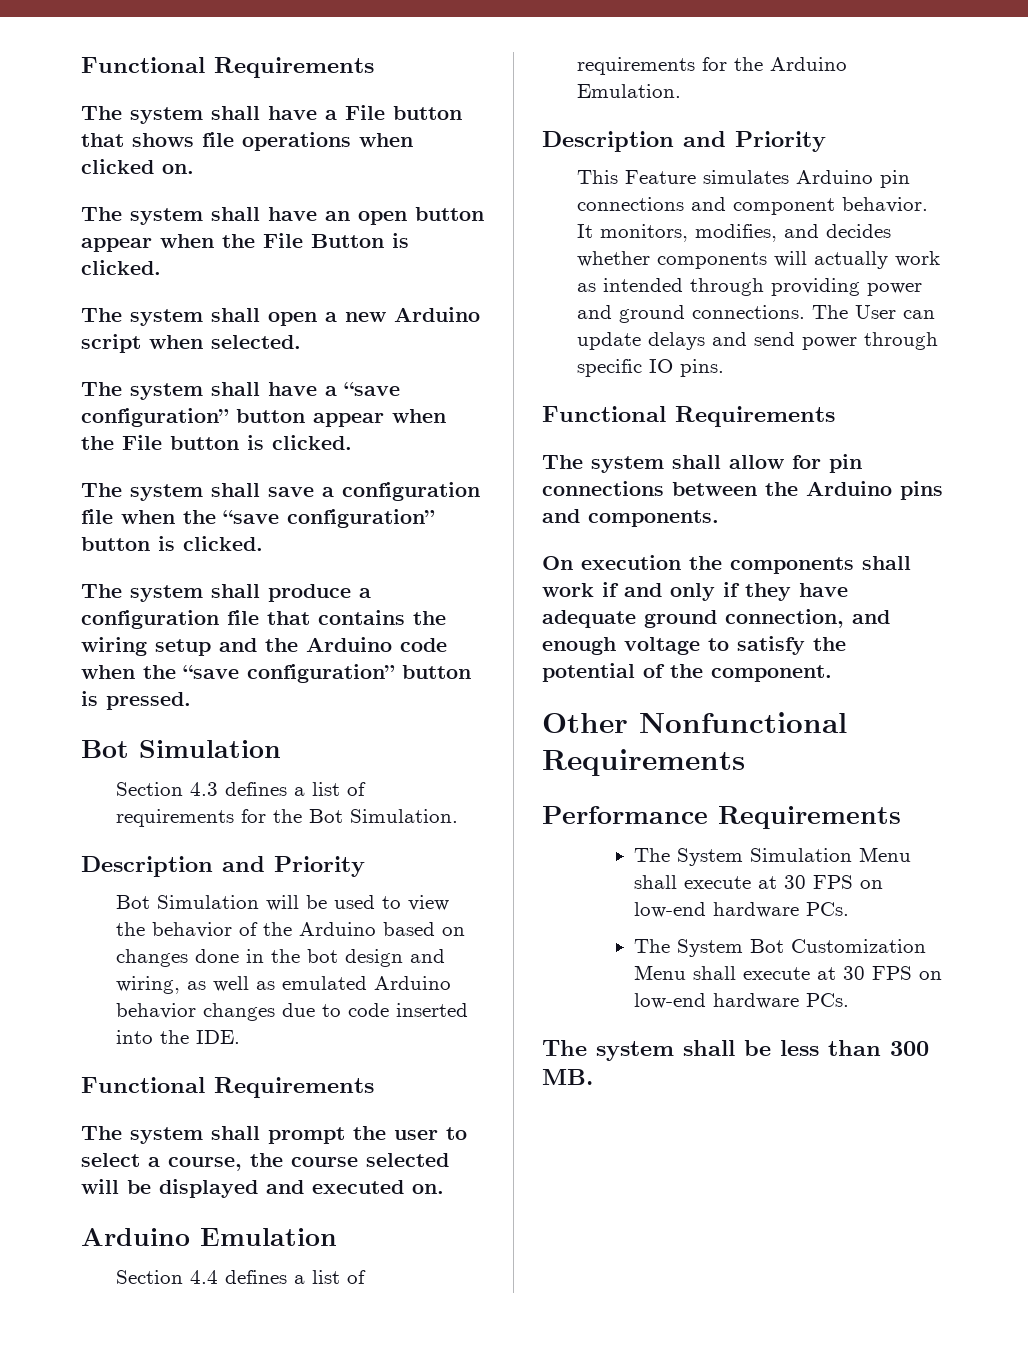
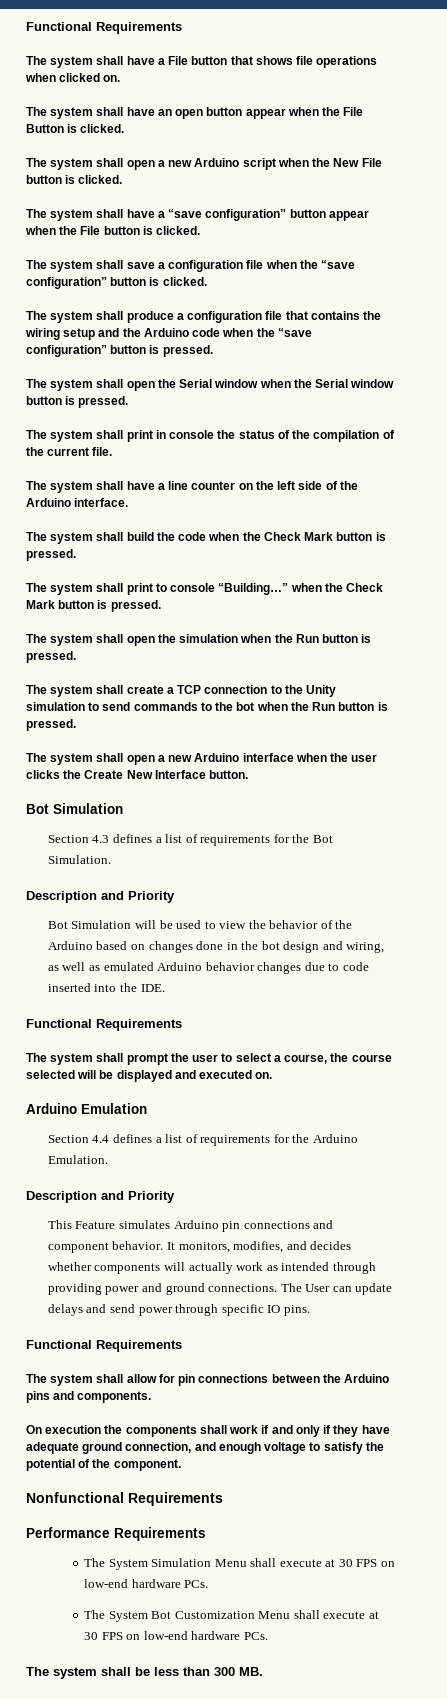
- The system shall open a new Arduino script when selected.
+ The system shall open a new Arduino script when the New File button is clicked.
+ The system shall open the Serial window when the Serial window button is pressed.
+ The system shall print in console the status of the compilation of the current file.
+ The system shall have a line counter on the left side of the Arduino interface.
+ The system shall build the code when the Check Mark button is pressed.
+ The system shall print to console “Building…” when the Check Mark button is pressed.
+ The system shall open the simulation when the Run button is pressed.
+ The system shall create a TCP connection to the Unity simulation to send commands to the bot when the Run button is pressed.
+ The system shall open a new Arduino interface when the user clicks the Create New Interface button.
- Other Nonfunctional Requirements
+ Nonfunctional Requirements

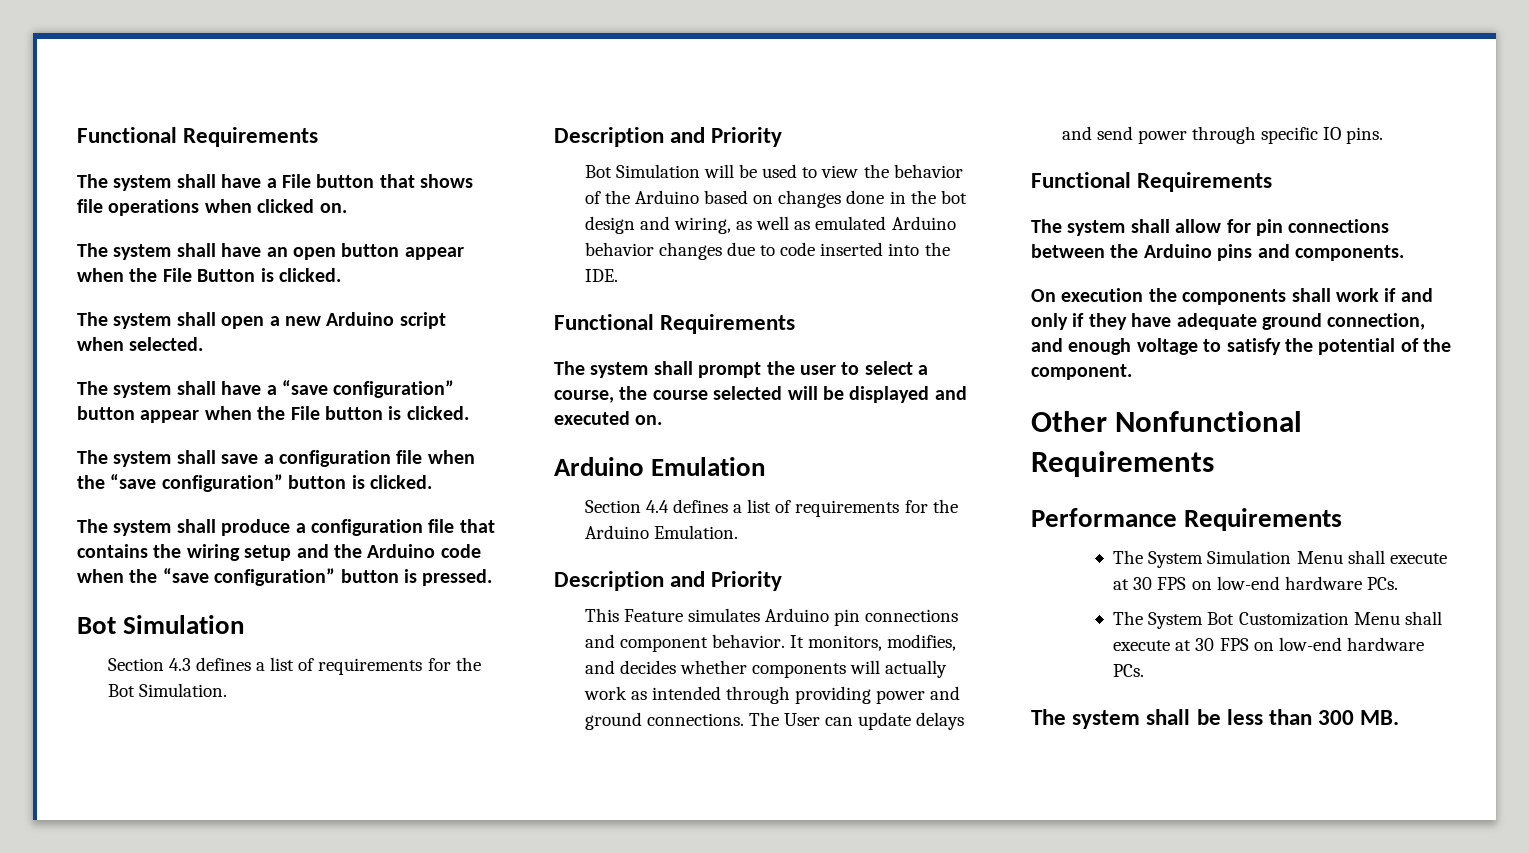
- The system shall open a new Arduino script when the New File button is clicked.
+ The system shall open a new Arduino script when selected.
- The system shall open the Serial window when the Serial window button is pressed.
- The system shall print in console the status of the compilation of the current file.
- The system shall have a line counter on the left side of the Arduino interface.
- The system shall build the code when the Check Mark button is pressed.
- The system shall print to console “Building…” when the Check Mark button is pressed.
- The system shall open the simulation when the Run button is pressed.
- The system shall create a TCP connection to the Unity simulation to send commands to the bot when the Run button is pressed.
- The system shall open a new Arduino interface when the user clicks the Create New Interface button.
- Nonfunctional Requirements
+ Other Nonfunctional Requirements

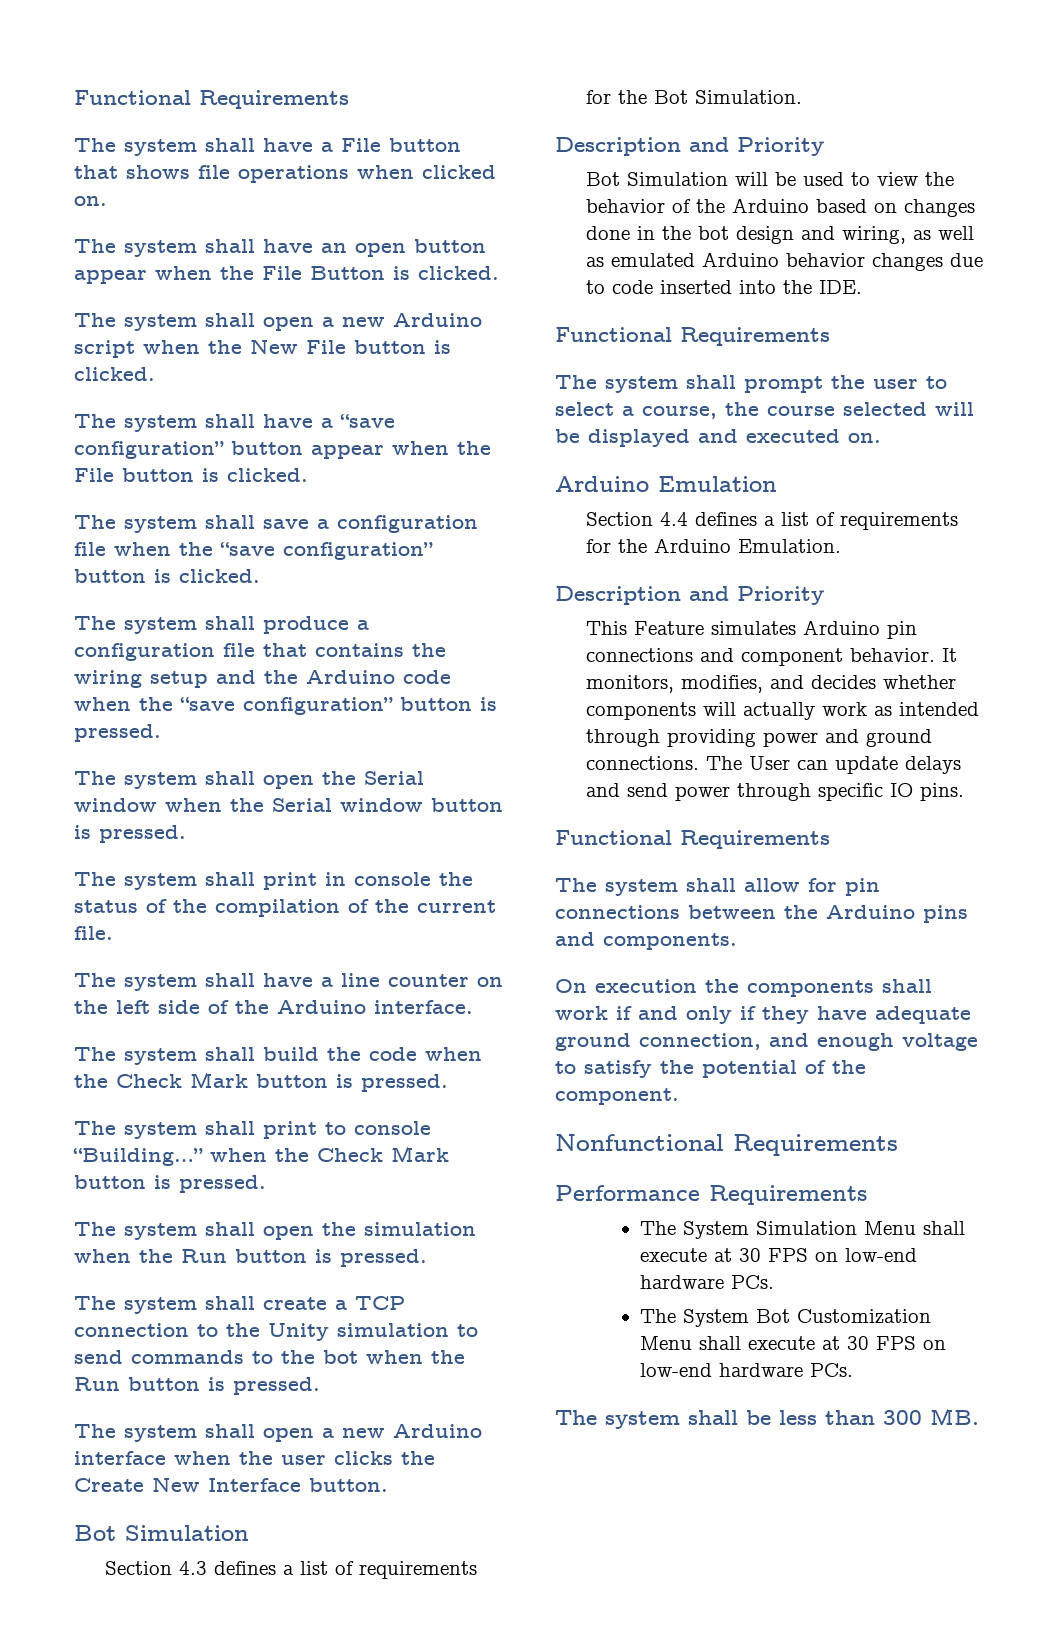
- The system shall open a new Arduino script when selected.
+ The system shall open a new Arduino script when the New File button is clicked.
+ The system shall open the Serial window when the Serial window button is pressed.
+ The system shall print in console the status of the compilation of the current file.
+ The system shall have a line counter on the left side of the Arduino interface.
+ The system shall build the code when the Check Mark button is pressed.
+ The system shall print to console “Building…” when the Check Mark button is pressed.
+ The system shall open the simulation when the Run button is pressed.
+ The system shall create a TCP connection to the Unity simulation to send commands to the bot when the Run button is pressed.
+ The system shall open a new Arduino interface when the user clicks the Create New Interface button.
- Other Nonfunctional Requirements
+ Nonfunctional Requirements

